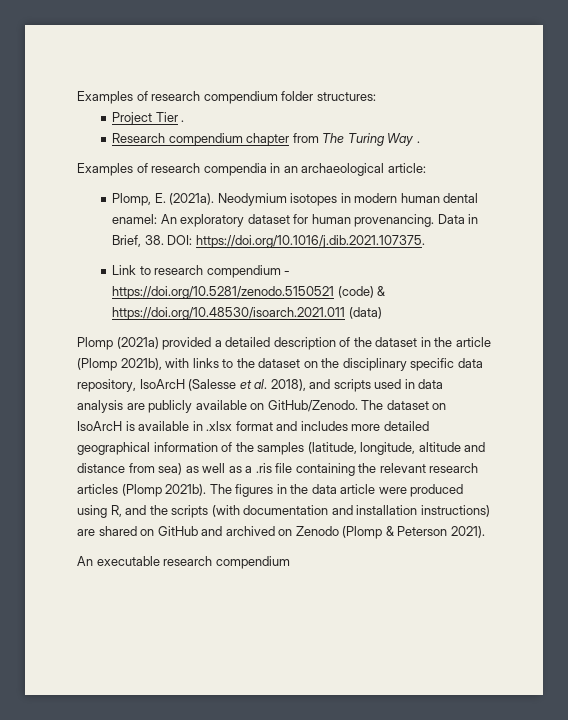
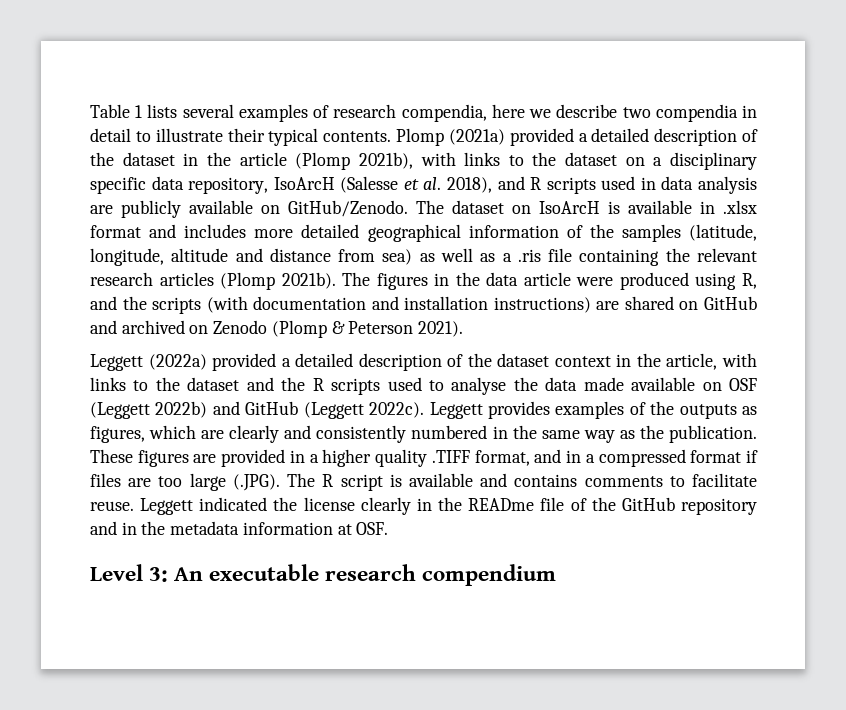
- Examples of research compendium folder structures:
- Project Tier .
- Research compendium chapter from The Turing Way .
- Examples of research compendia in an archaeological article:
- Plomp, E. (2021a). Neodymium isotopes in modern human dental enamel: An exploratory dataset for human provenancing. Data in Brief, 38. DOI: https://doi.org/10.1016/j.dib.2021.107375.
- Link to research compendium - https://doi.org/10.5281/zenodo.5150521 (code) & https://doi.org/10.48530/isoarch.2021.011 (data)
- Plomp (2021a) provided a detailed description of the dataset in the article (Plomp 2021b), with links to the dataset on the disciplinary specific data repository, IsoArcH (Salesse et al. 2018), and scripts used in data analysis are publicly available on GitHub/Zenodo.
+ Table 1 lists several examples of research compendia, here we describe two compendia in detail to illustrate their typical contents. Plomp (2021a) provided a detailed description of the dataset in the article (Plomp 2021b), with links to the dataset on a disciplinary specific data repository, IsoArcH (Salesse et al. 2018), and R scripts used in data analysis are publicly available on GitHub/Zenodo.
- An executable research compendium
+ Leggett (2022a) provided a detailed description of the dataset context in the article, with links to the dataset and the R scripts used to analyse the data made available on OSF (Leggett 2022b) and GitHub (Leggett 2022c). Leggett provides examples of the outputs as figures, which are clearly and consistently numbered in the same way as the publication. These figures are provided in a higher quality .TIFF format, and in a compressed format if files are too large (.JPG). The R script is available and contains comments to facilitate reuse. Leggett indicated the license clearly in the READme file of the GitHub repository and in the metadata information at OSF.
+ Level 3: An executable research compendium

